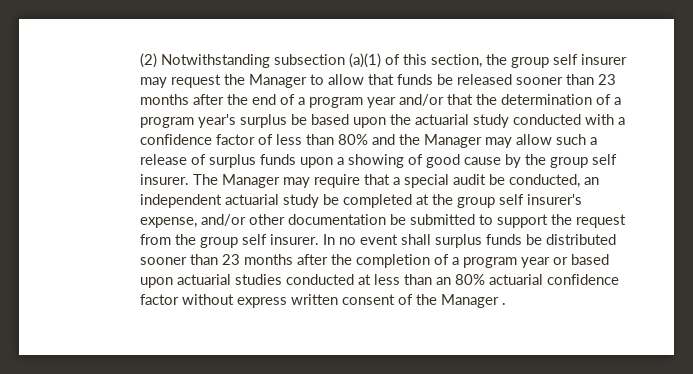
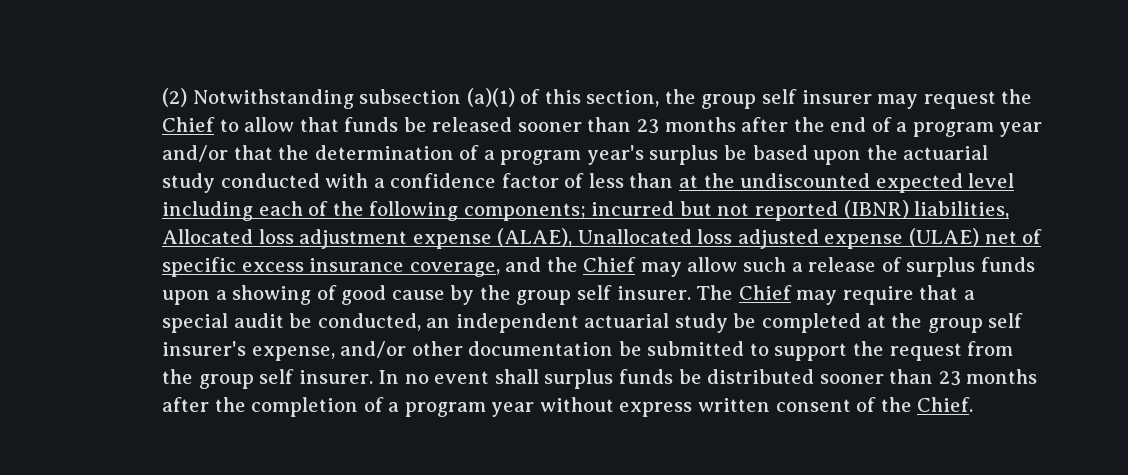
- (2) Notwithstanding subsection (a)(1) of this section, the group self insurer may request the Manager to allow that funds be released sooner than 23 months after the end of a program year and/or that the determination of a program year's surplus be based upon the actuarial study conducted with a confidence factor of less than 80% and the Manager may allow such a release of surplus funds upon a showing of good cause by the group self insurer.
+ (2) Notwithstanding subsection (a)(1) of this section, the group self insurer may request the Chief to allow that funds be released sooner than 23 months after the end of a program year and/or that the determination of a program year's surplus be based upon the actuarial study conducted with a confidence factor of less than at the undiscounted expected level including each of the following components; incurred but not reported (IBNR) liabilities, Allocated loss adjustment expense (ALAE), Unallocated loss adjusted expense (ULAE) net of specific excess insurance coverage, and the Chief may allow such a release of surplus funds upon a showing of good cause by the group self insurer.
- The Manager may require that a special audit be conducted, an independent actuarial study be completed at the group self insurer's expense, and/or other documentation be submitted to support the request from the group self insurer.
+ The Chief may require that a special audit be conducted, an independent actuarial study be completed at the group self insurer's expense, and/or other documentation be submitted to support the request from the group self insurer.
- In no event shall surplus funds be distributed sooner than 23 months after the completion of a program year or based upon actuarial studies conducted at less than an 80% actuarial confidence factor without express written consent of the Manager .
+ In no event shall surplus funds be distributed sooner than 23 months after the completion of a program year without express written consent of the Chief.

